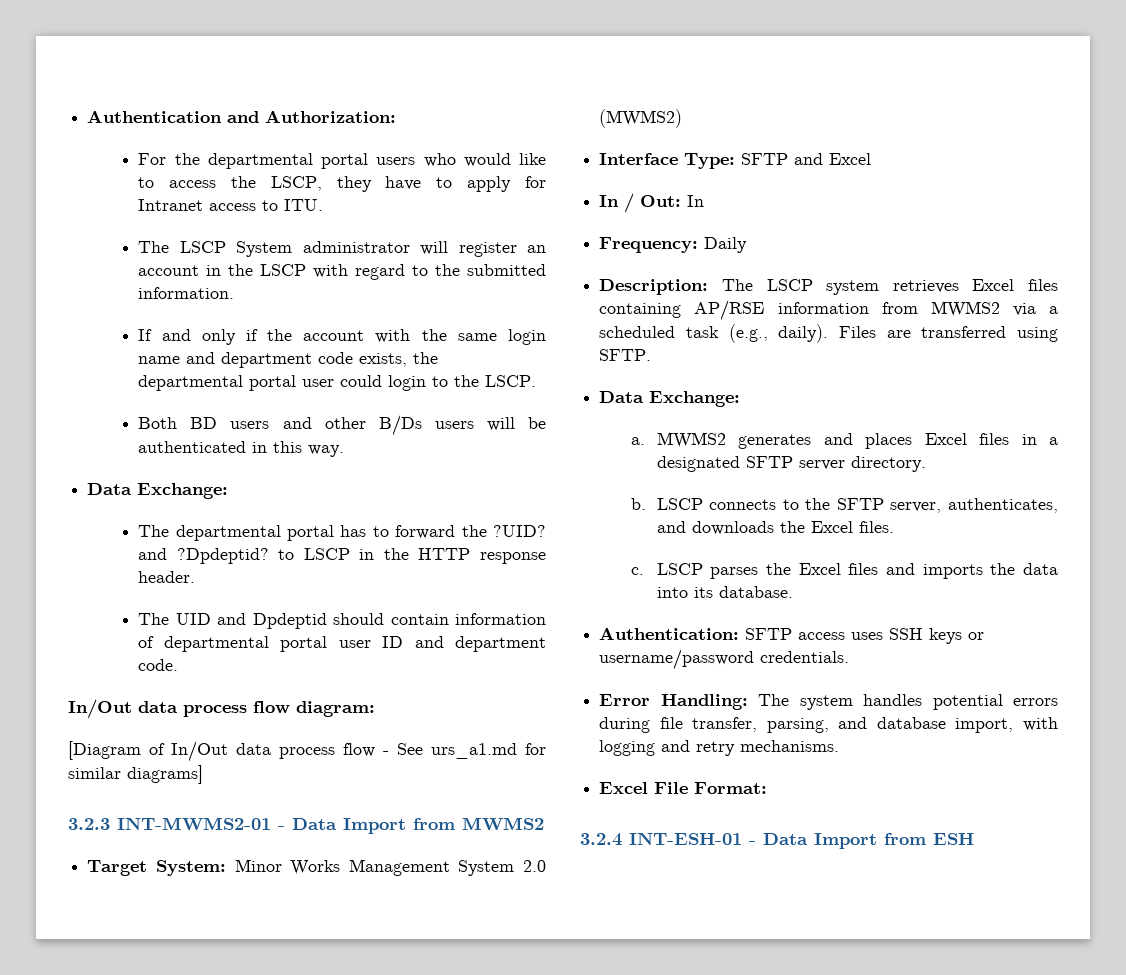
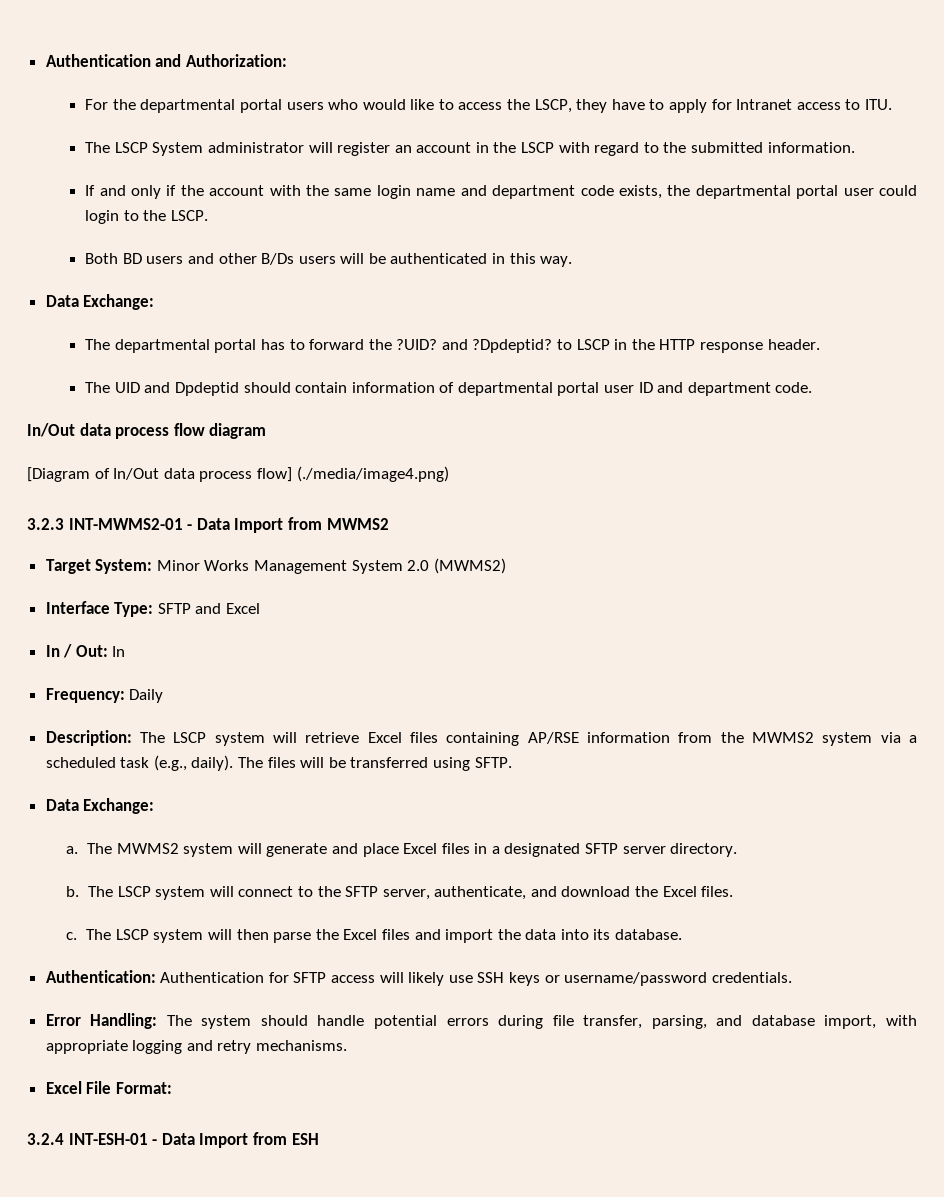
- In/Out data process flow diagram:
+ In/Out data process flow diagram
- [Diagram of In/Out data process flow - See urs_a1.md for similar diagrams]
+ [Diagram of In/Out data process flow] (./media/image4.png)
- Description: The LSCP system retrieves Excel files containing AP/RSE information from MWMS2 via a scheduled task (e.g., daily).
+ Description: The LSCP system will retrieve Excel files containing AP/RSE information from the MWMS2 system via a scheduled task (e.g., daily).
- Files are transferred using SFTP.
+ The files will be transferred using SFTP.
- MWMS2 generates and places Excel files in a designated SFTP server directory.
+ The MWMS2 system will generate and place Excel files in a designated SFTP server directory.
- LSCP connects to the SFTP server, authenticates, and downloads the Excel files.
+ The LSCP system will connect to the SFTP server, authenticate, and download the Excel files.
- LSCP parses the Excel files and imports the data into its database.
+ The LSCP system will then parse the Excel files and import the data into its database.
- Authentication: SFTP access uses SSH keys or username/password credentials.
+ Authentication: Authentication for SFTP access will likely use SSH keys or username/password credentials.
- Error Handling: The system handles potential errors during file transfer, parsing, and database import, with logging and retry mechanisms.
+ Error Handling: The system should handle potential errors during file transfer, parsing, and database import, with appropriate logging and retry mechanisms.

